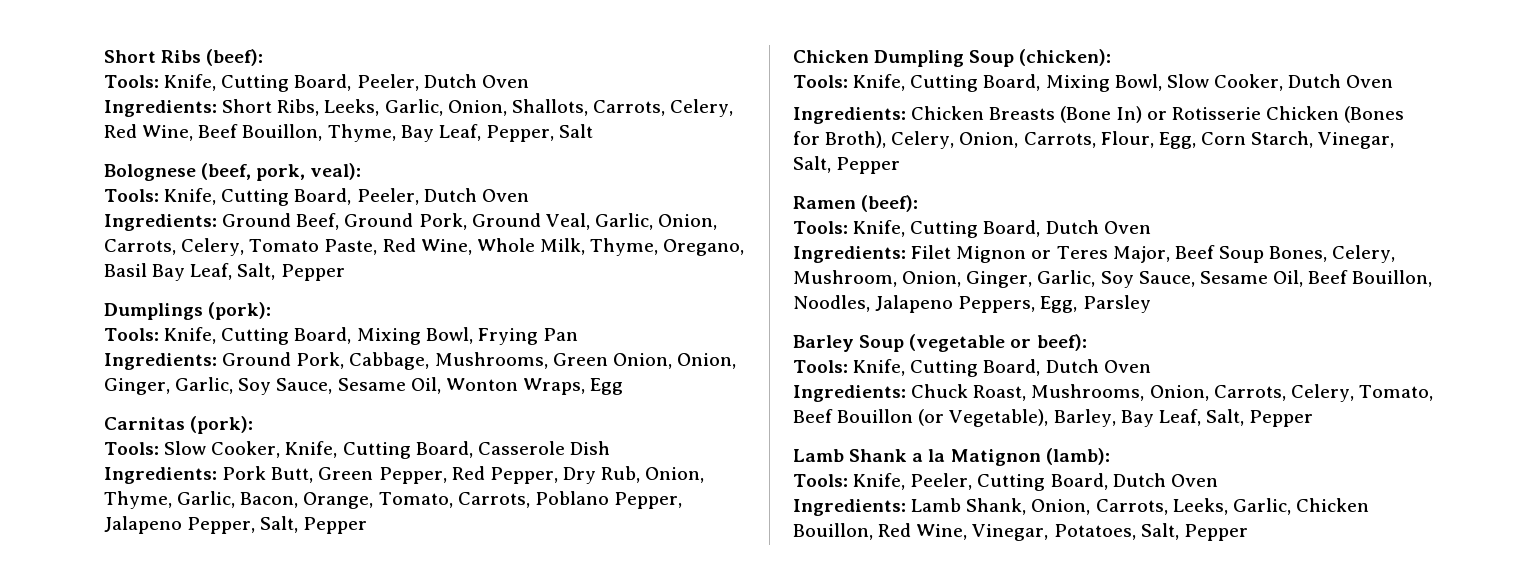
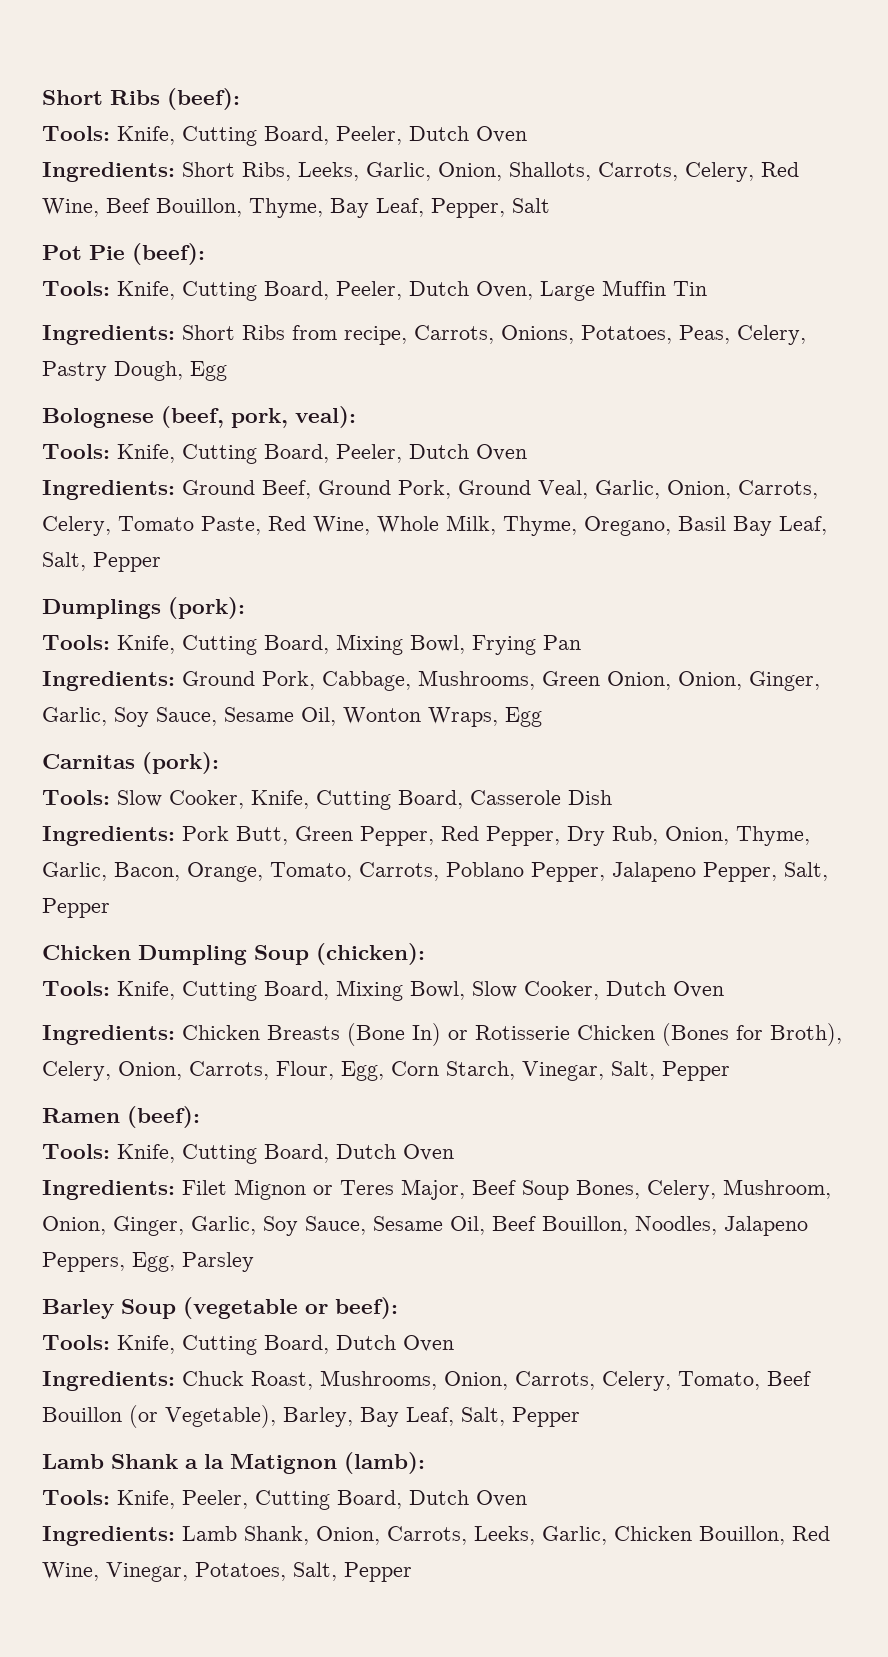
+ Pot Pie (beef):
+ Tools: Knife, Cutting Board, Peeler, Dutch Oven, Large Muffin Tin
+ Ingredients: Short Ribs from recipe, Carrots, Onions, Potatoes, Peas, Celery, Pastry Dough, Egg

